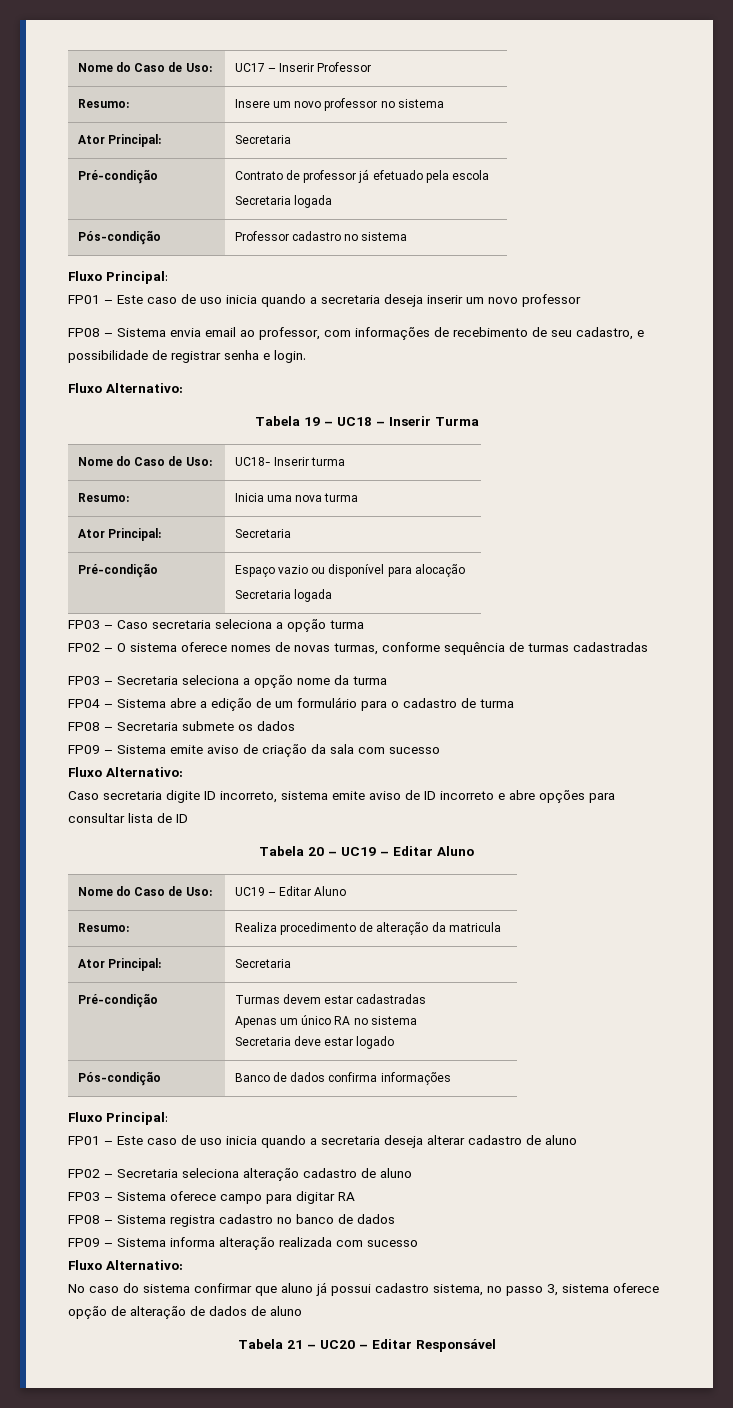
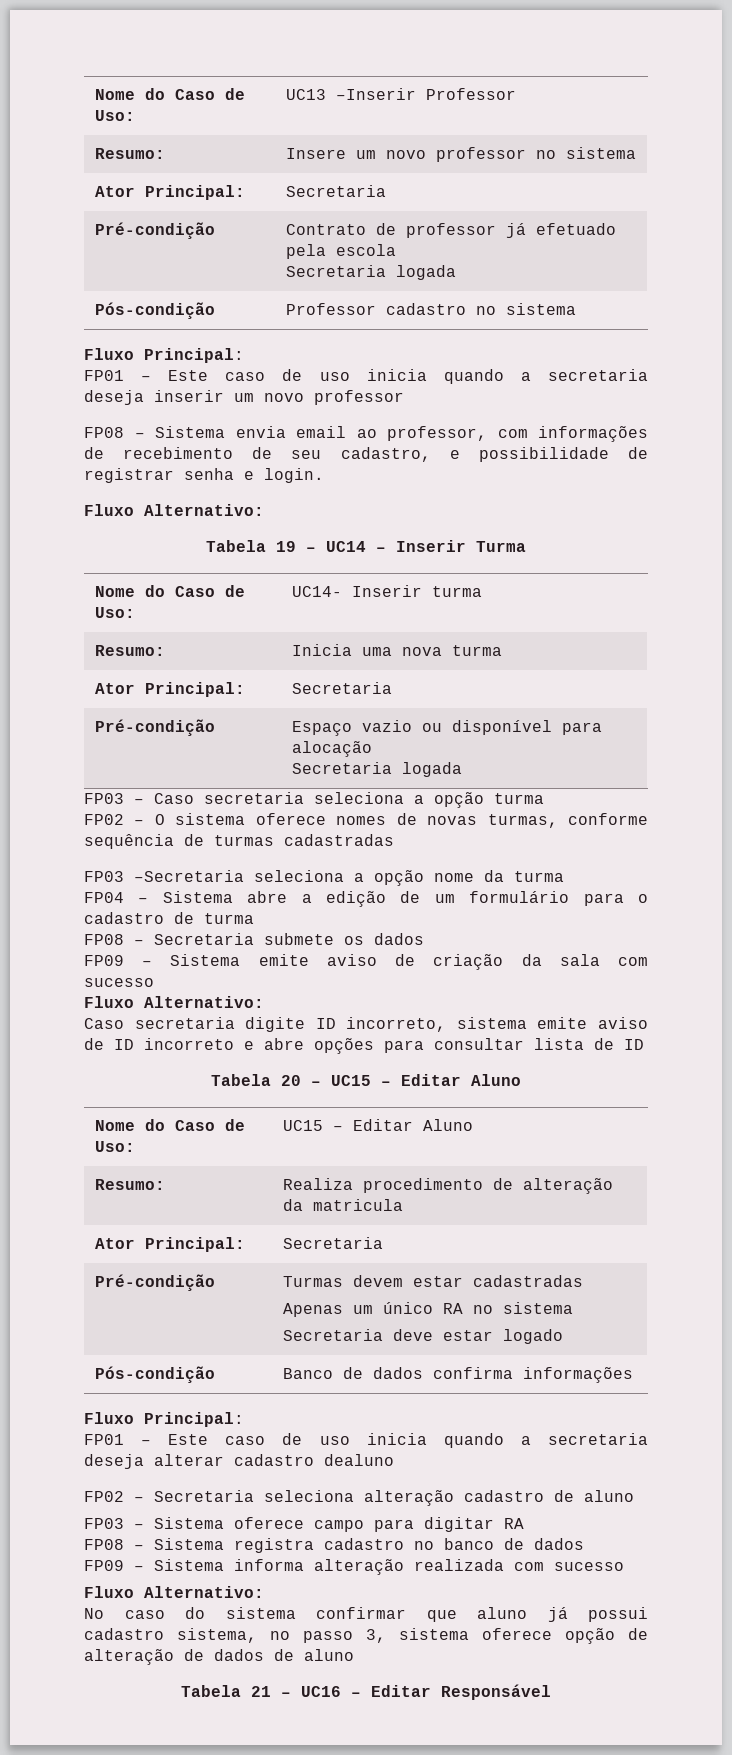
- Nome do Caso de Uso: | UC17 – Inserir Professor
+ Nome do Caso de Uso: | UC13 –Inserir Professor
- Tabela 19 – UC18 – Inserir Turma
+ Tabela 19 – UC14 – Inserir Turma
- Nome do Caso de Uso: | UC18- Inserir turma
+ Nome do Caso de Uso: | UC14- Inserir turma
- FP03 – Secretaria seleciona a opção nome da turma
+ FP03 –Secretaria seleciona a opção nome da turma
- Tabela 20 – UC19 – Editar Aluno
+ Tabela 20 – UC15 – Editar Aluno
- Nome do Caso de Uso: | UC19 – Editar Aluno
+ Nome do Caso de Uso: | UC15 – Editar Aluno
- FP01 – Este caso de uso inicia quando a secretaria deseja alterar cadastro de aluno
+ FP01 – Este caso de uso inicia quando a secretaria deseja alterar cadastro dealuno
- Tabela 21 – UC20 – Editar Responsável
+ Tabela 21 – UC16 – Editar Responsável

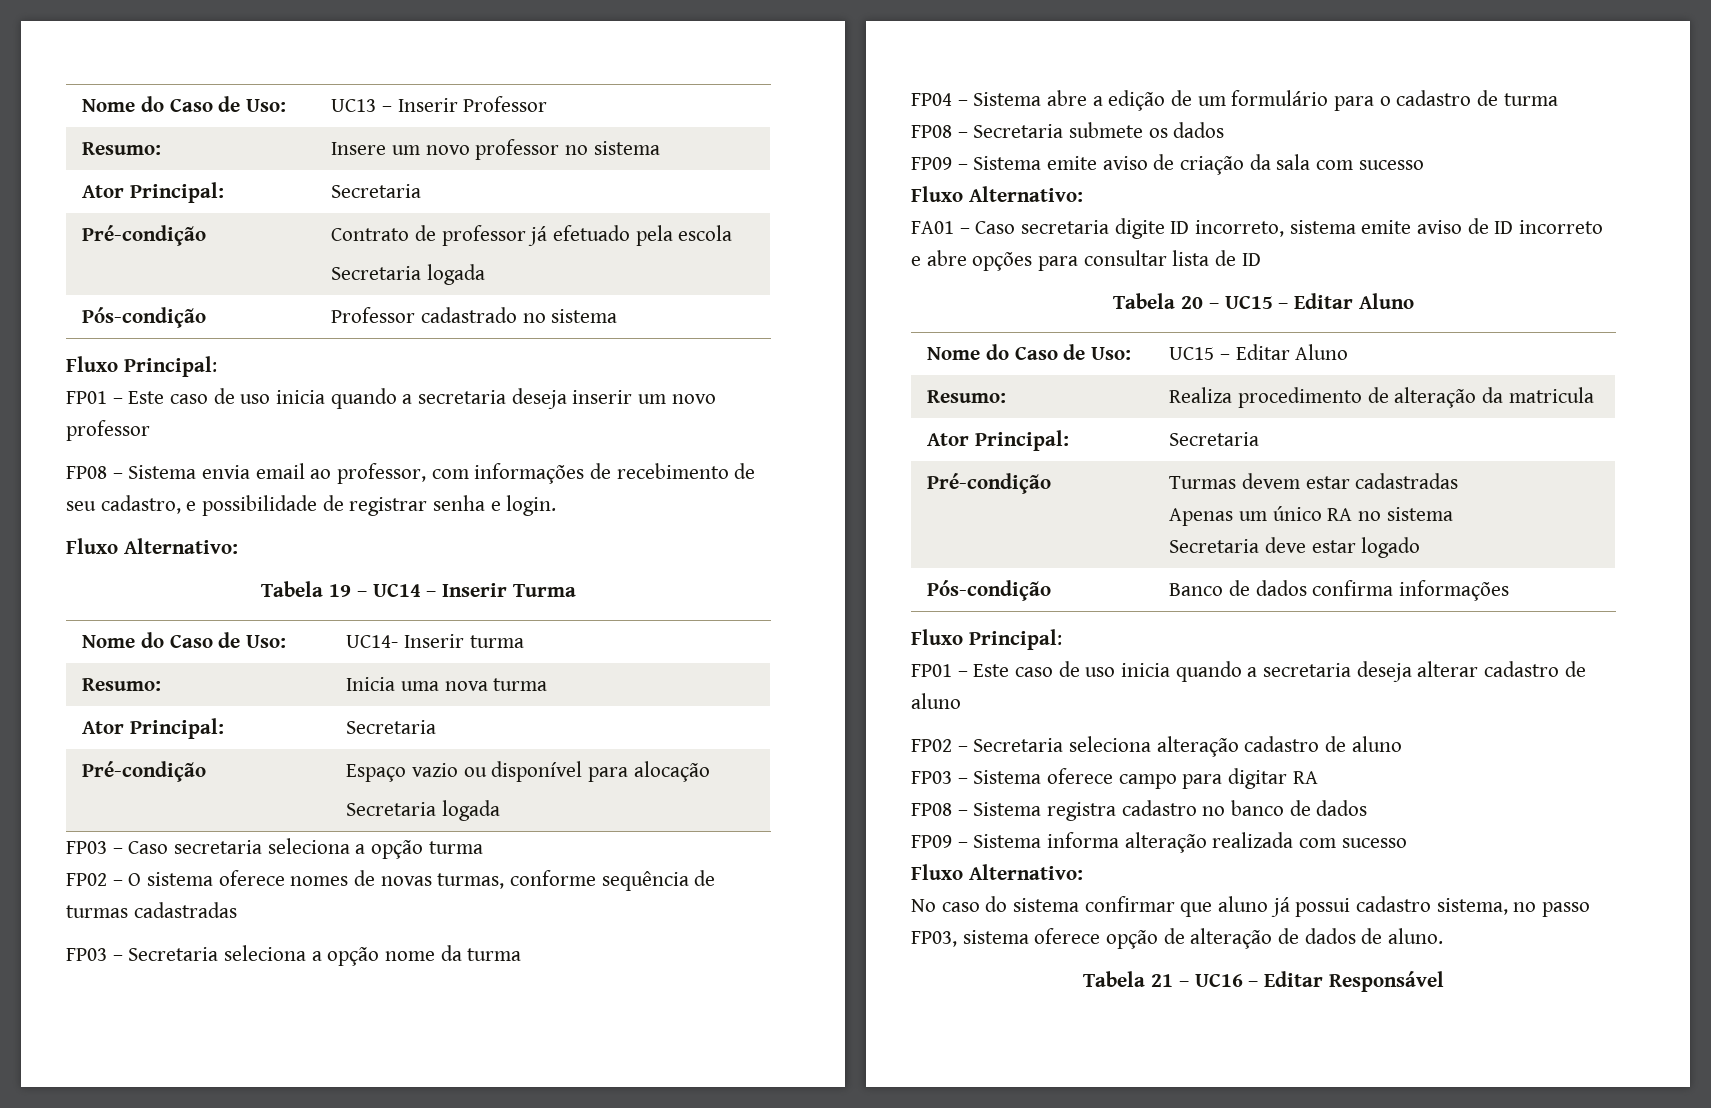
- Nome do Caso de Uso: | UC13 –Inserir Professor
+ Nome do Caso de Uso: | UC13 – Inserir Professor
- Pós-condição | Professor cadastro no sistema
+ Pós-condição | Professor cadastrado no sistema
- FP03 –Secretaria seleciona a opção nome da turma
+ FP03 – Secretaria seleciona a opção nome da turma
- Caso secretaria digite ID incorreto, sistema emite aviso de ID incorreto e abre opções para consultar lista de ID
+ FA01 – Caso secretaria digite ID incorreto, sistema emite aviso de ID incorreto e abre opções para consultar lista de ID
- FP01 – Este caso de uso inicia quando a secretaria deseja alterar cadastro dealuno
+ FP01 – Este caso de uso inicia quando a secretaria deseja alterar cadastro de aluno
- No caso do sistema confirmar que aluno já possui cadastro sistema, no passo 3, sistema oferece opção de alteração de dados de aluno
+ No caso do sistema confirmar que aluno já possui cadastro sistema, no passo FP03, sistema oferece opção de alteração de dados de aluno.

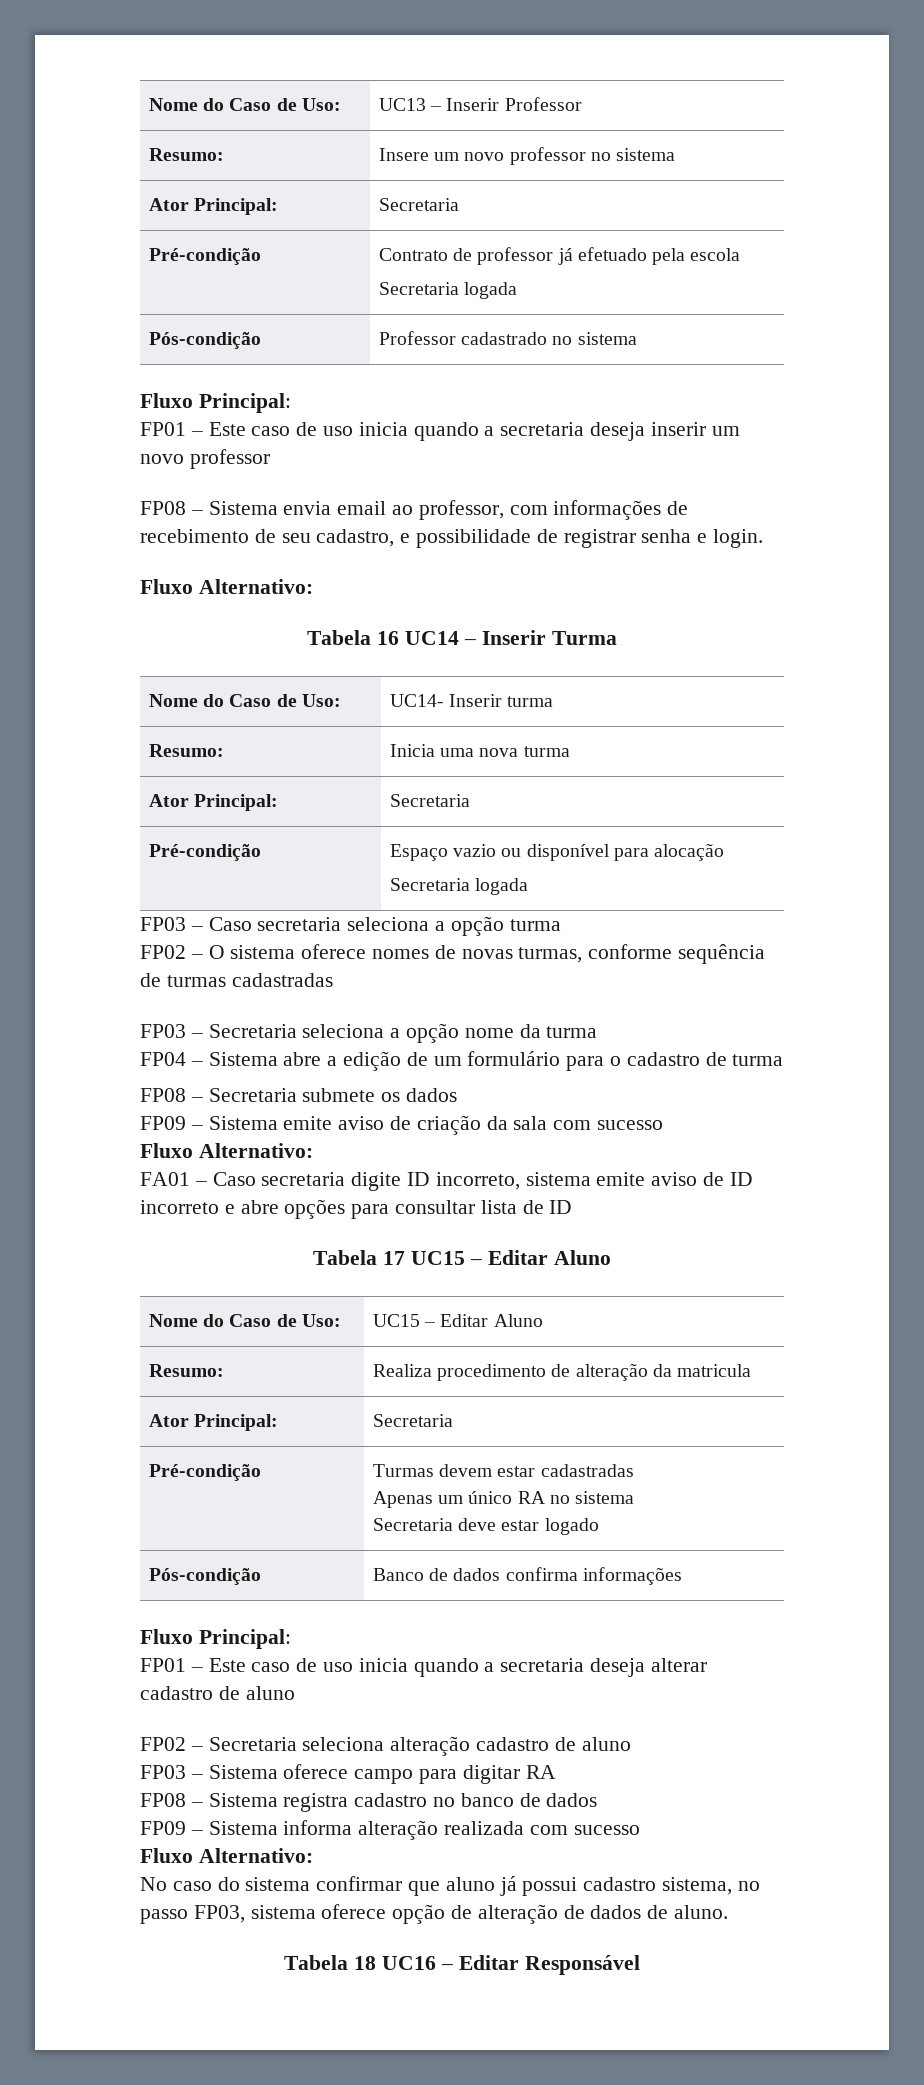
- Tabela 19 – UC14 – Inserir Turma
+ Tabela 16 UC14 – Inserir Turma
- Tabela 20 – UC15 – Editar Aluno
+ Tabela 17 UC15 – Editar Aluno
- Tabela 21 – UC16 – Editar Responsável
+ Tabela 18 UC16 – Editar Responsável

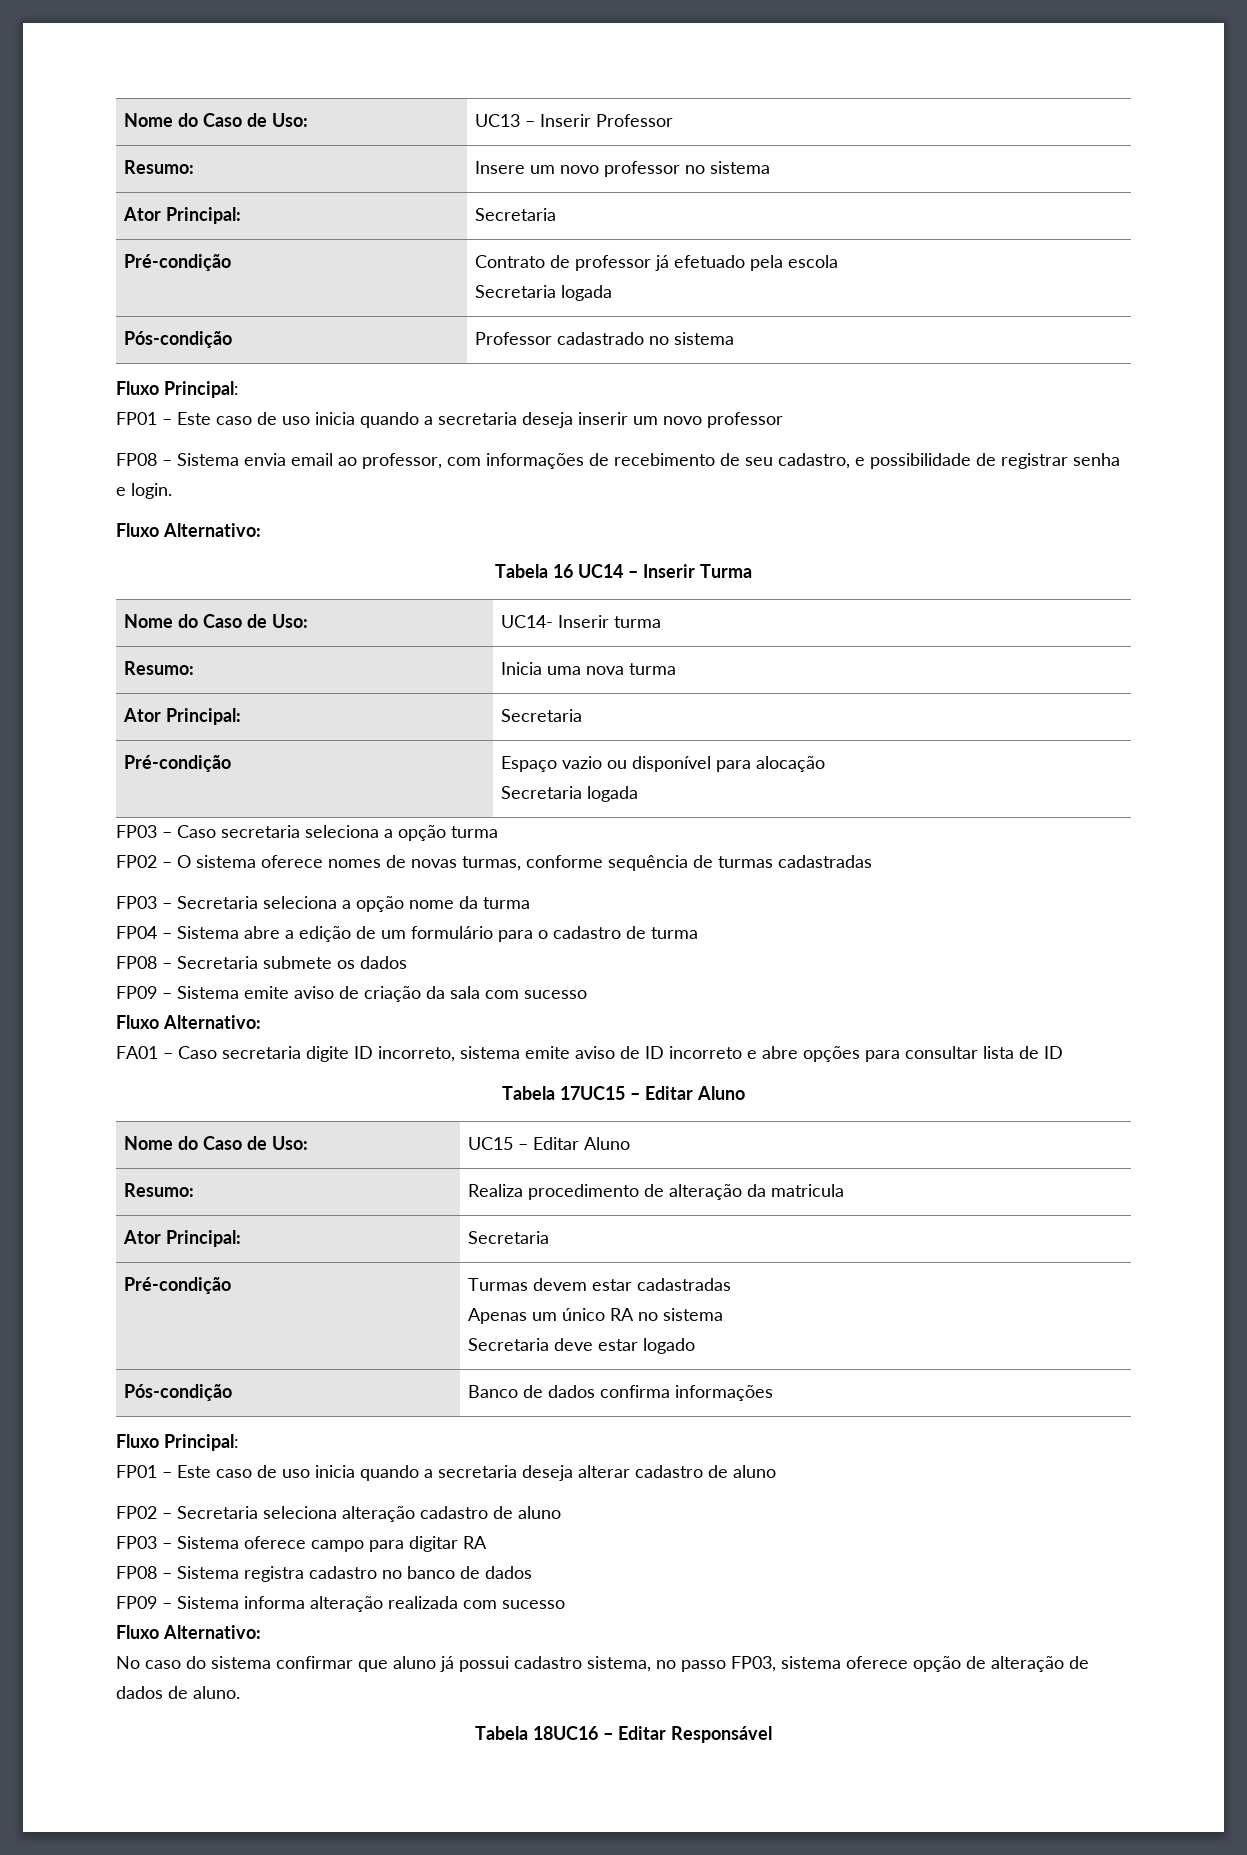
- Tabela 17 UC15 – Editar Aluno
+ Tabela 17UC15 – Editar Aluno
- Tabela 18 UC16 – Editar Responsável
+ Tabela 18UC16 – Editar Responsável

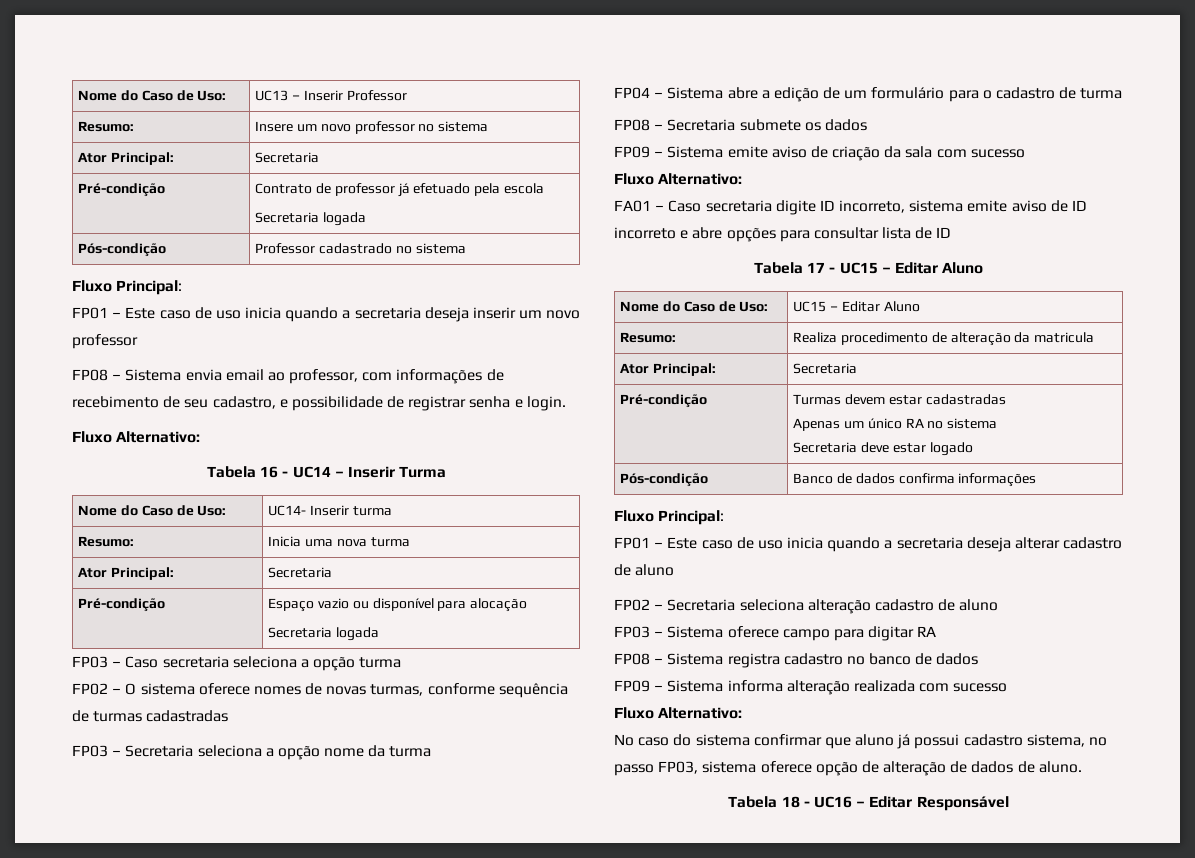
- Tabela 16 UC14 – Inserir Turma
+ Tabela 16 - UC14 – Inserir Turma
- Tabela 17UC15 – Editar Aluno
+ Tabela 17 - UC15 – Editar Aluno
- Tabela 18UC16 – Editar Responsável
+ Tabela 18 - UC16 – Editar Responsável

